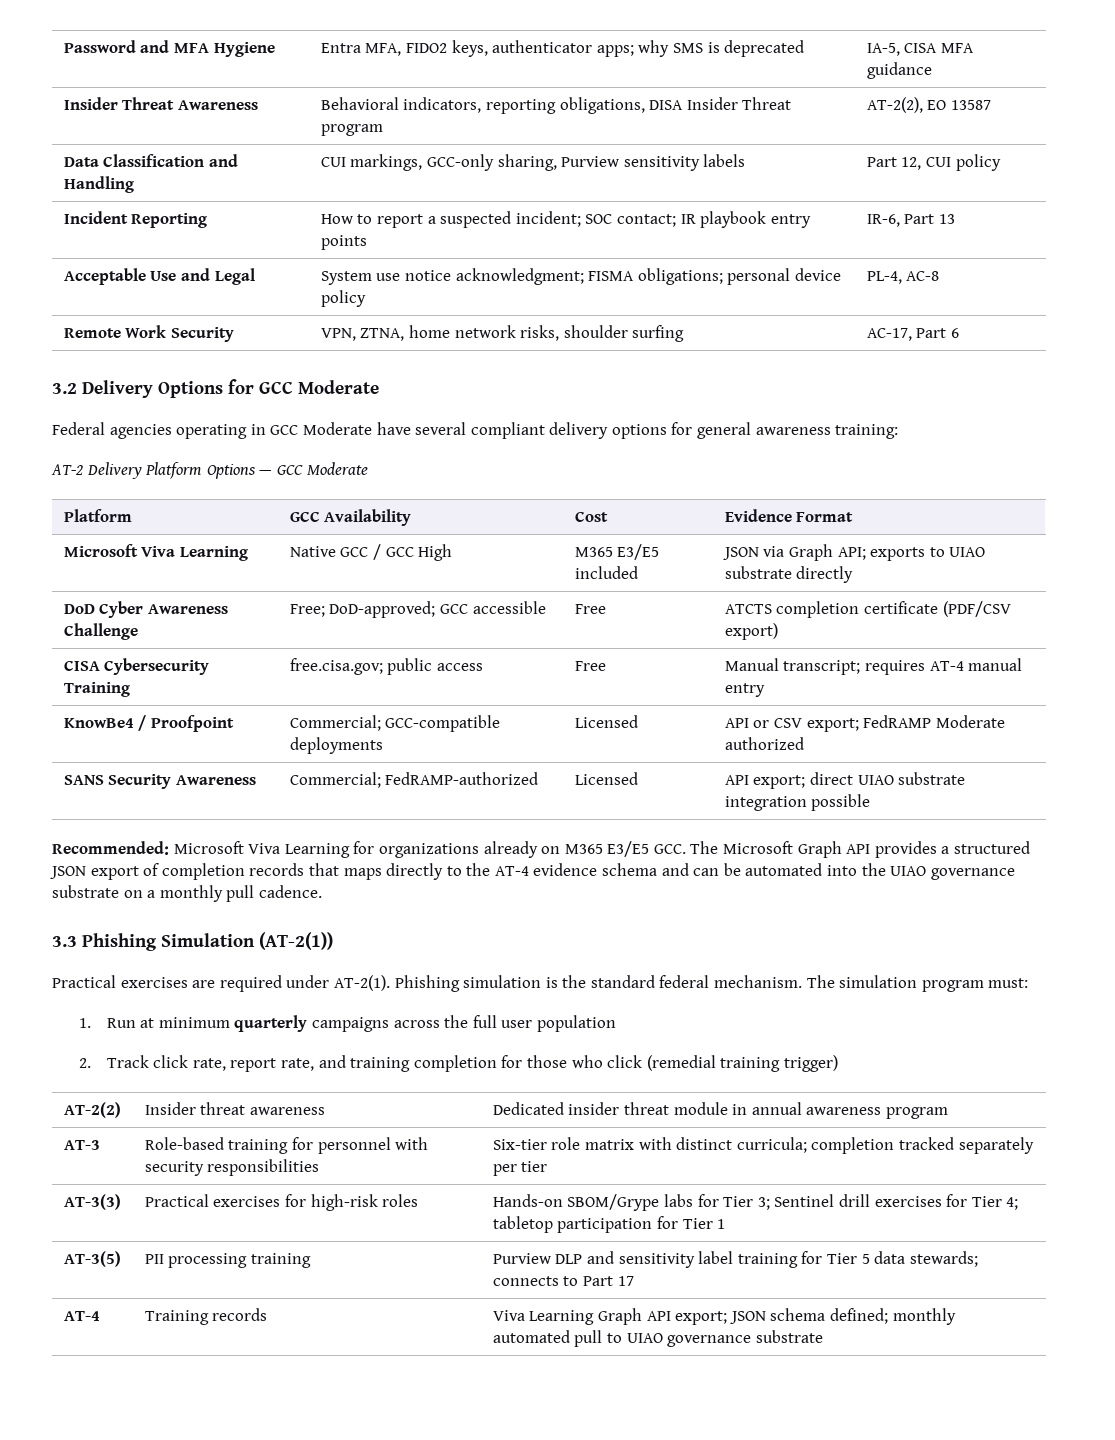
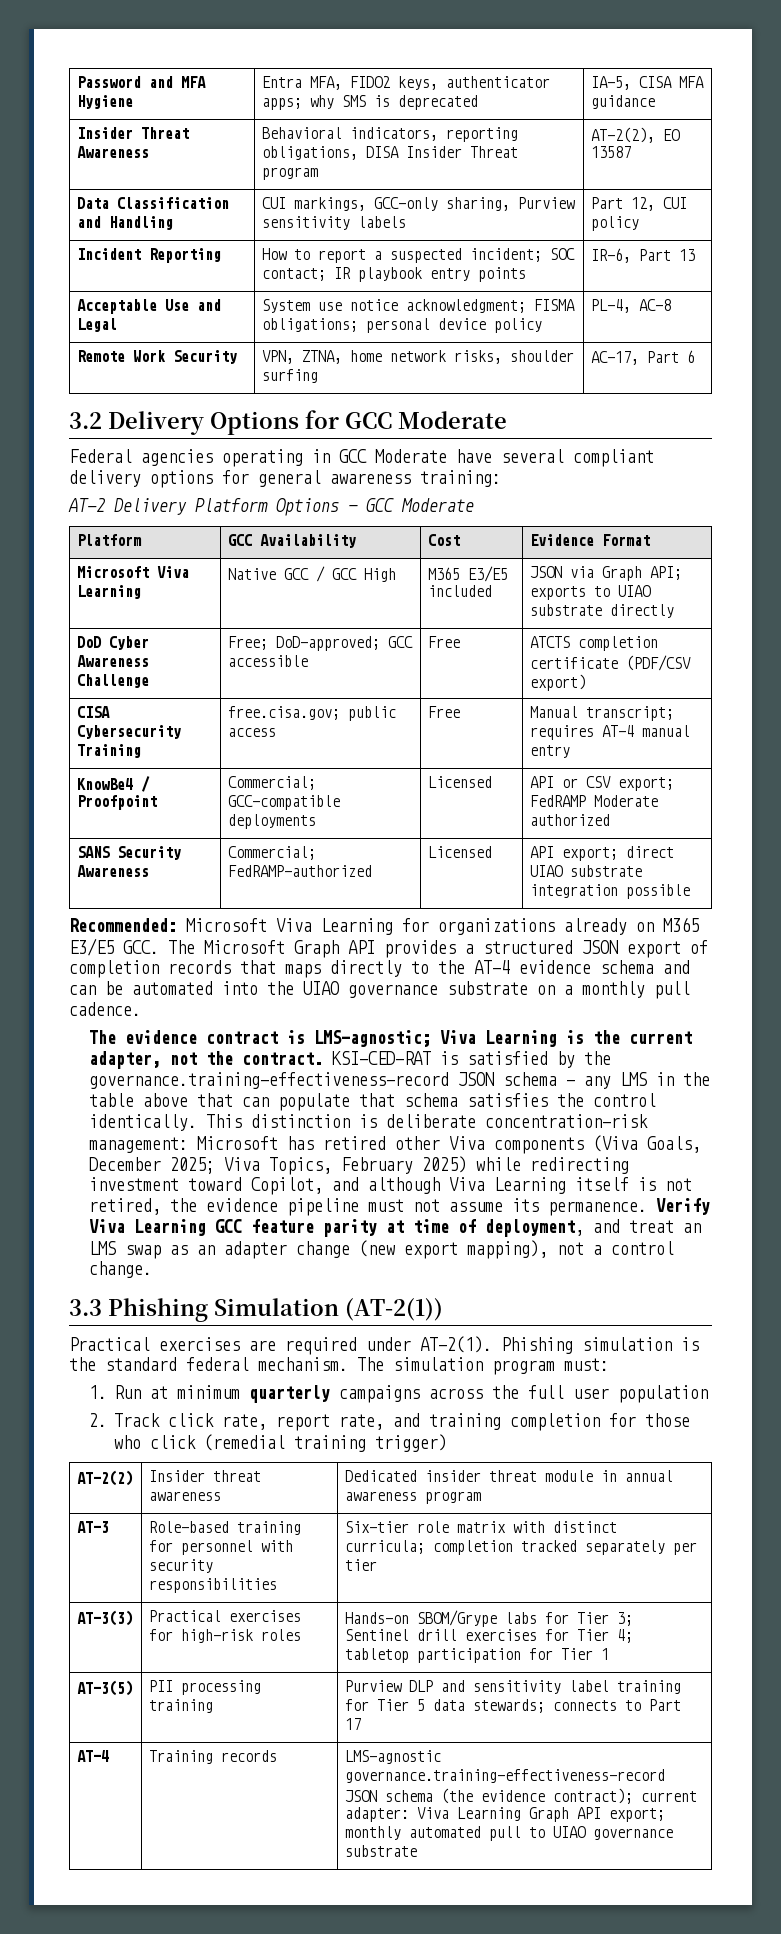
+ The evidence contract is LMS-agnostic; Viva Learning is the current adapter, not the contract. KSI-CED-RAT is satisfied by the governance.training-effectiveness-record JSON schema — any LMS in the table above that can populate that schema satisfies the control identically. This distinction is deliberate concentration-risk management: Microsoft has retired other Viva components (Viva Goals, December 2025; Viva Topics, February 2025) while redirecting investment toward Copilot, and although Viva Learning itself is not retired, the evidence pipeline must not assume its permanence. Verify Viva Learning GCC feature parity at time of deployment, and treat an LMS swap as an adapter change (new export mapping), not a control change.
- AT-4 | Training records | Viva Learning Graph API export; JSON schema defined; monthly automated pull to UIAO governance substrate
+ AT-4 | Training records | LMS-agnostic governance.training-effectiveness-record JSON schema (the evidence contract); current adapter: Viva Learning Graph API export; monthly automated pull to UIAO governance substrate

